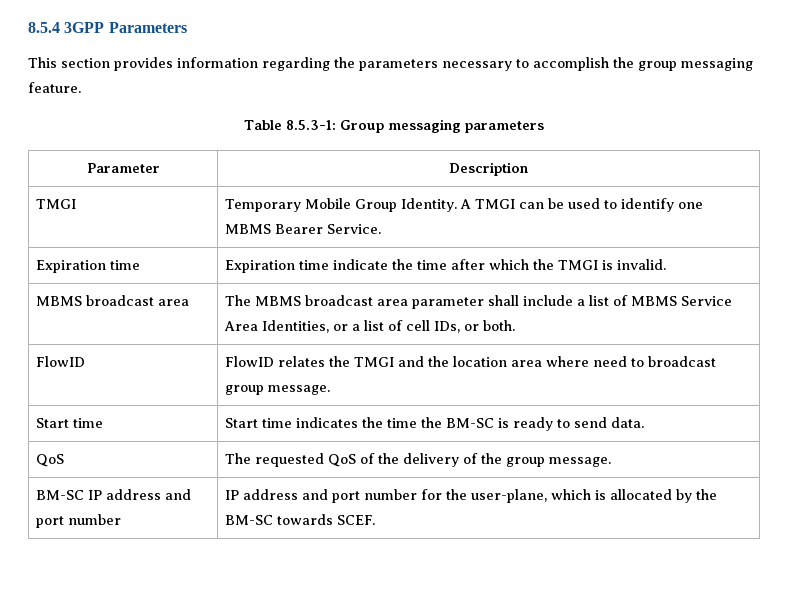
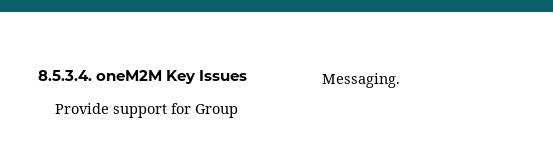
- 8.5.4 3GPP Parameters
- This section provides information regarding the parameters necessary to accomplish the group messaging feature.
- Table 8.5.3-1: Group messaging parameters
- Parameter | Description
- TMGI | Temporary Mobile Group Identity. A TMGI can be used to identify one MBMS Bearer Service.
- Expiration time | Expiration time indicate the time after which the TMGI is invalid.
- MBMS broadcast area | The MBMS broadcast area parameter shall include a list of MBMS Service Area Identities, or a list of cell IDs, or both.
- FlowID | FlowID relates the TMGI and the location area where need to broadcast group message.
- Start time | Start time indicates the time the BM-SC is ready to send data.
- QoS | The requested QoS of the delivery of the group message.
- BM-SC IP address and port number | IP address and port number for the user-plane, which is allocated by the BM-SC towards SCEF.
+ 8.5.3.4. oneM2M Key Issues
+ Provide support for Group Messaging.

